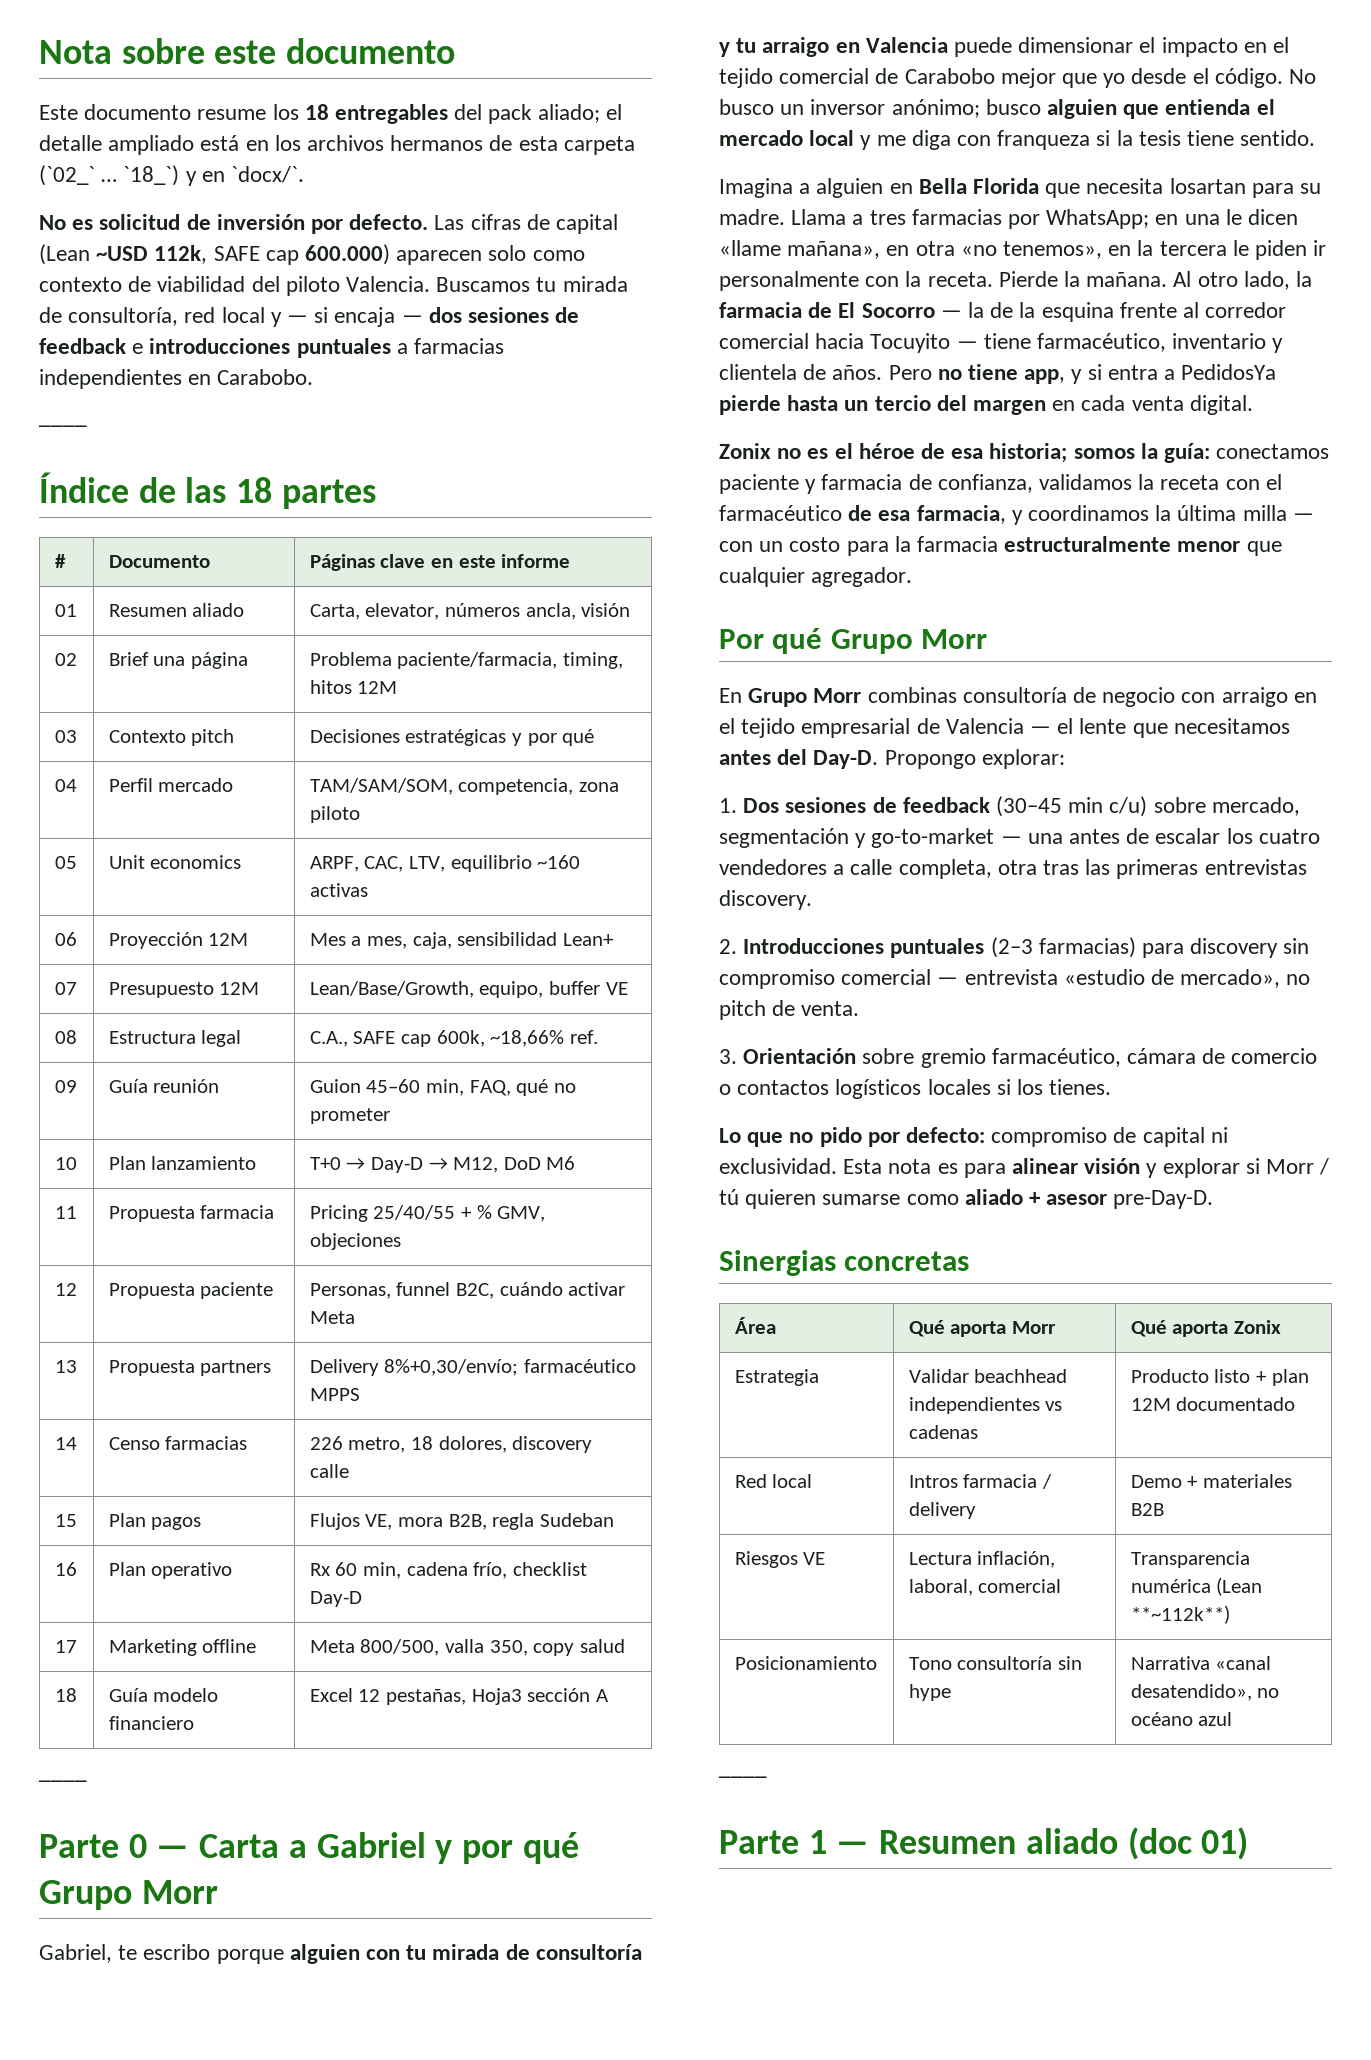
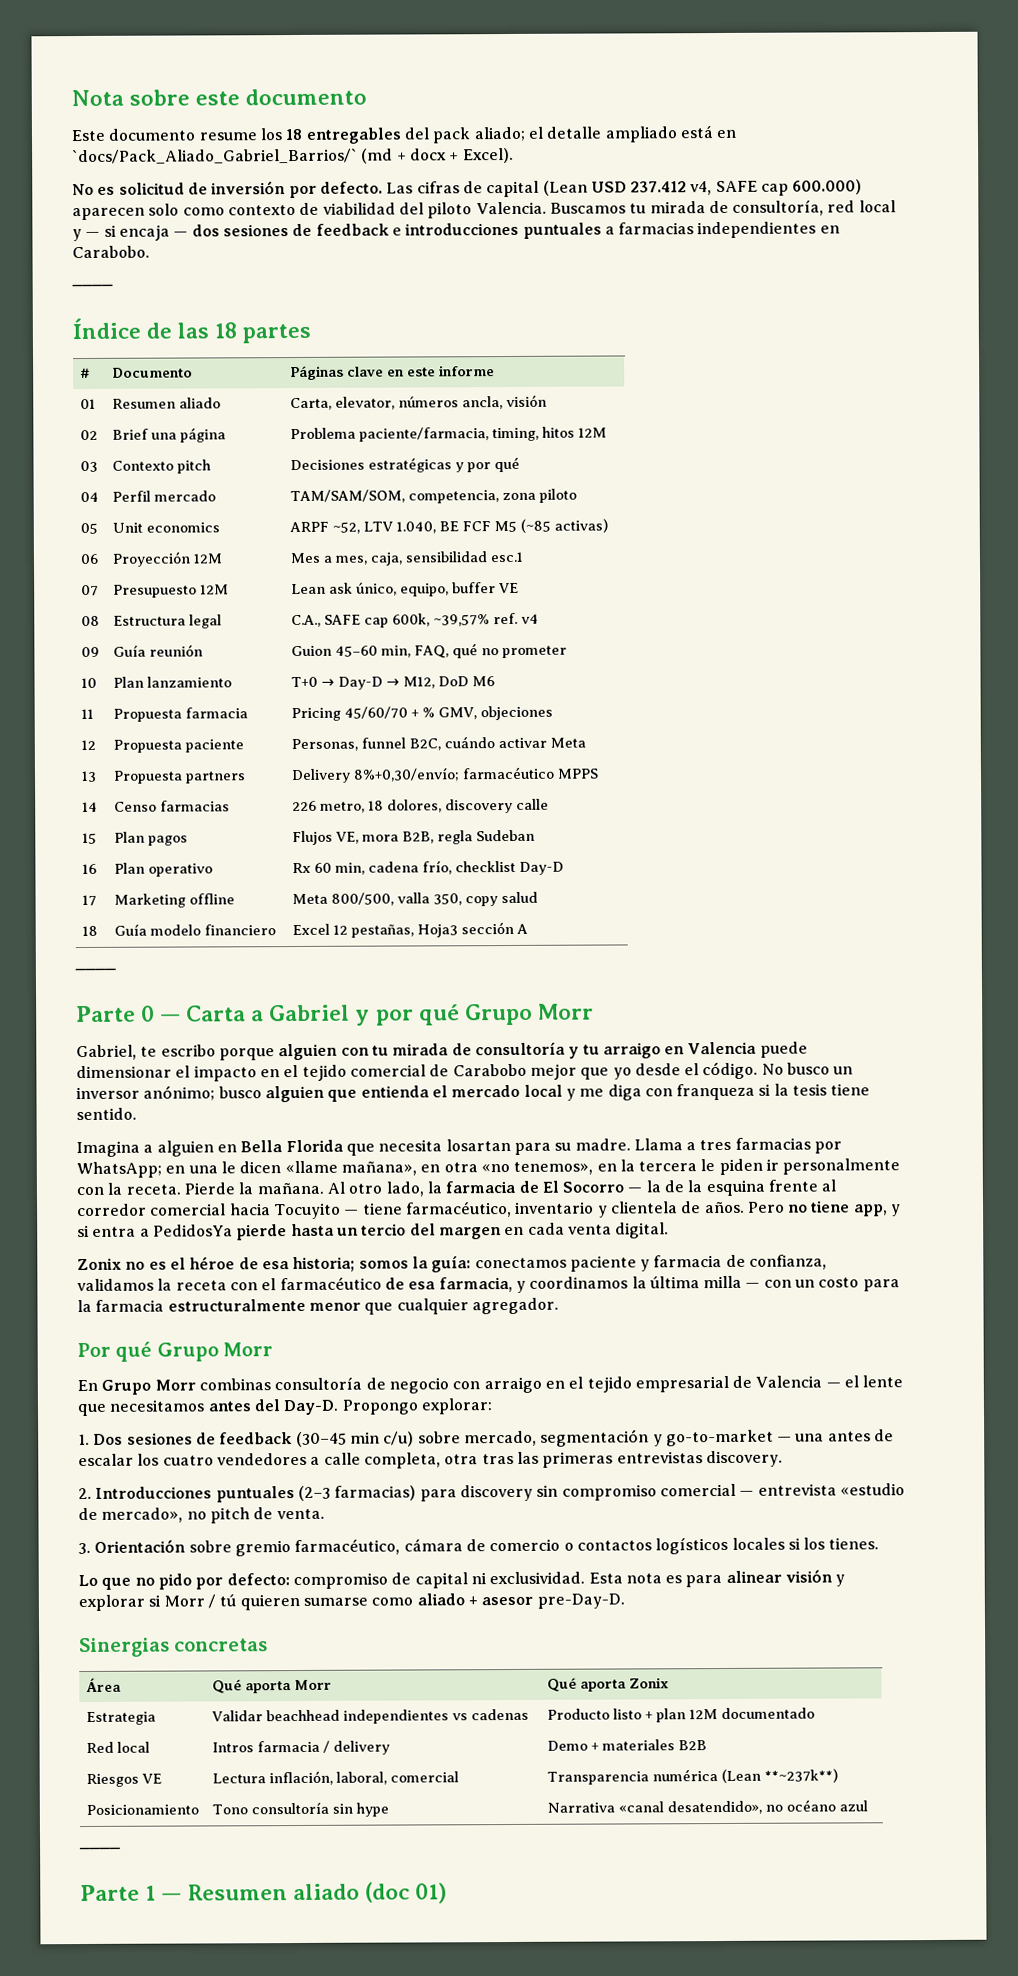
- Este documento resume los 18 entregables del pack aliado; el detalle ampliado está en los archivos hermanos de esta carpeta (`02_` … `18_`) y en `docx/`.
+ Este documento resume los 18 entregables del pack aliado; el detalle ampliado está en `docs/Pack_Aliado_Gabriel_Barrios/` (md + docx + Excel).
- Las cifras de capital (Lean ~USD 112k, SAFE cap 600.000) aparecen solo como contexto de viabilidad del piloto Valencia.
+ Las cifras de capital (Lean USD 237.412 v4, SAFE cap 600.000) aparecen solo como contexto de viabilidad del piloto Valencia.
- 05 | Unit economics | ARPF, CAC, LTV, equilibrio ~160 activas
+ 05 | Unit economics | ARPF ~52, LTV 1.040, BE FCF M5 (~85 activas)
- 06 | Proyección 12M | Mes a mes, caja, sensibilidad Lean+
+ 06 | Proyección 12M | Mes a mes, caja, sensibilidad esc.1
- 07 | Presupuesto 12M | Lean/Base/Growth, equipo, buffer VE
+ 07 | Presupuesto 12M | Lean ask único, equipo, buffer VE
- 08 | Estructura legal | C.A., SAFE cap 600k, ~18,66% ref.
+ 08 | Estructura legal | C.A., SAFE cap 600k, ~39,57% ref. v4
- 11 | Propuesta farmacia | Pricing 25/40/55 + % GMV, objeciones
+ 11 | Propuesta farmacia | Pricing 45/60/70 + % GMV, objeciones
- Riesgos VE | Lectura inflación, laboral, comercial | Transparencia numérica (Lean **~112k**)
+ Riesgos VE | Lectura inflación, laboral, comercial | Transparencia numérica (Lean **~237k**)

